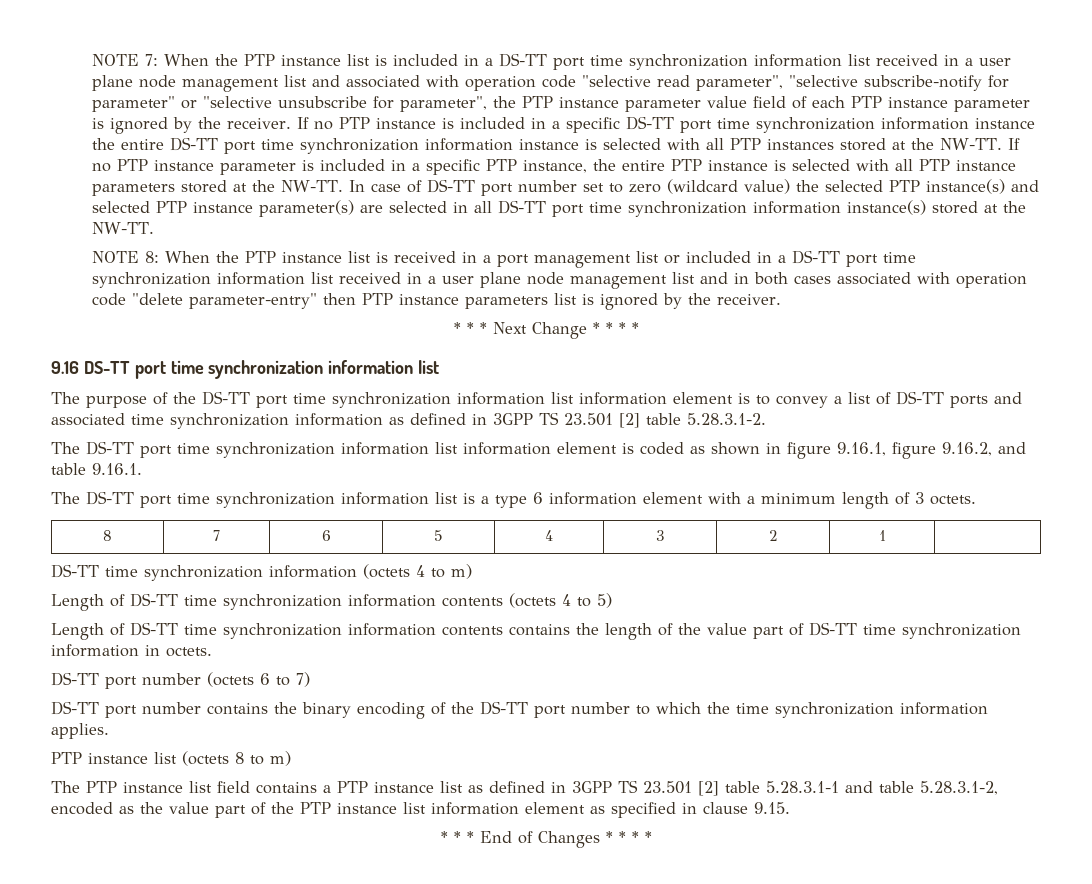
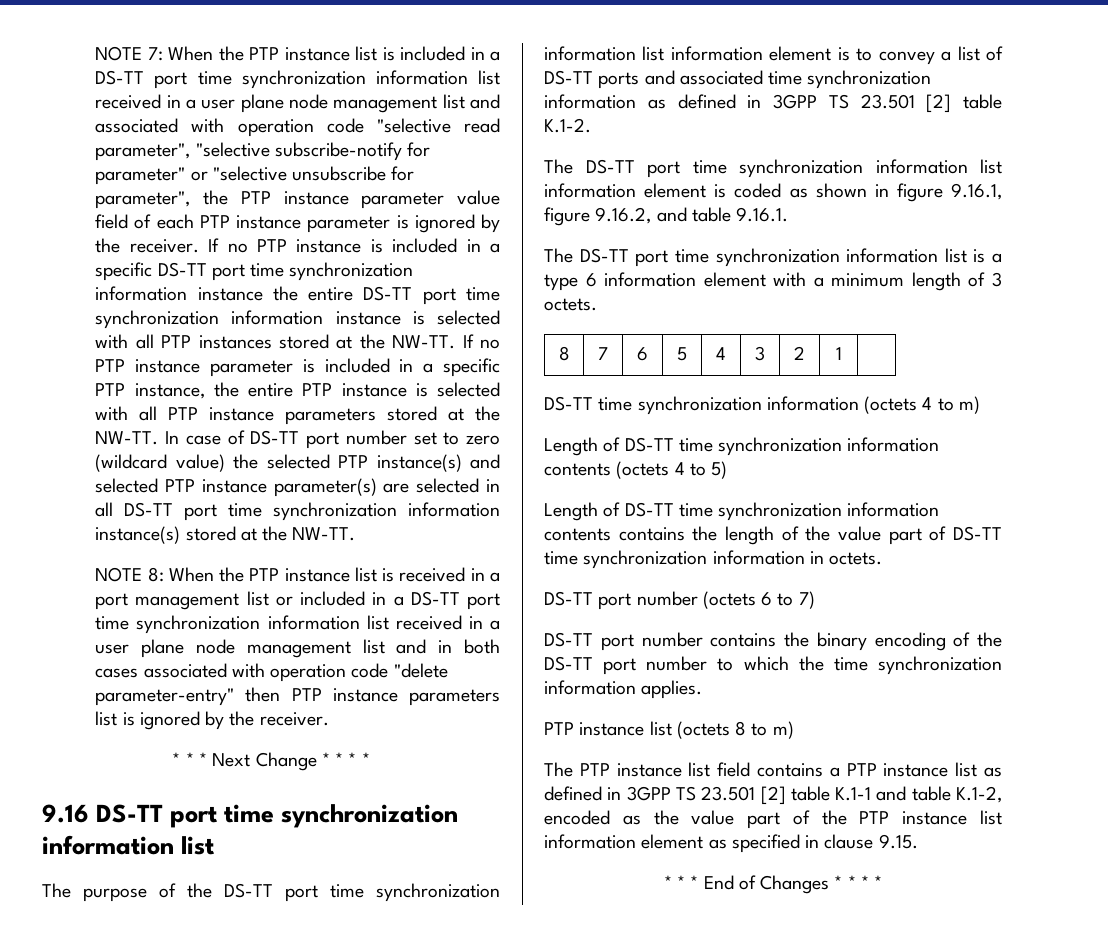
- The purpose of the DS-TT port time synchronization information list information element is to convey a list of DS-TT ports and associated time synchronization information as defined in 3GPP TS 23.501 [2] table 5.28.3.1-2.
+ The purpose of the DS-TT port time synchronization information list information element is to convey a list of DS-TT ports and associated time synchronization information as defined in 3GPP TS 23.501 [2] table K.1-2.
- The PTP instance list field contains a PTP instance list as defined in 3GPP TS 23.501 [2] table 5.28.3.1-1 and table 5.28.3.1-2, encoded as the value part of the PTP instance list information element as specified in clause 9.15.
+ The PTP instance list field contains a PTP instance list as defined in 3GPP TS 23.501 [2] table K.1-1 and table K.1-2, encoded as the value part of the PTP instance list information element as specified in clause 9.15.

